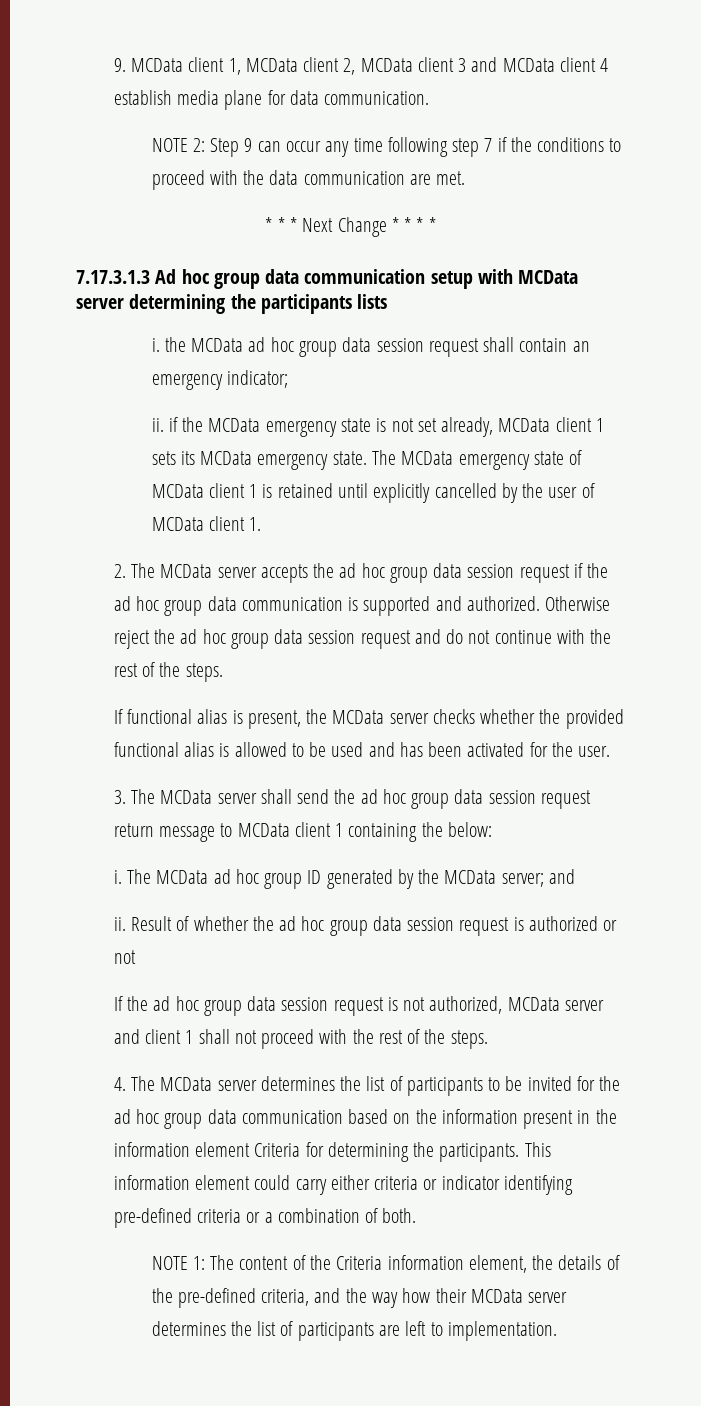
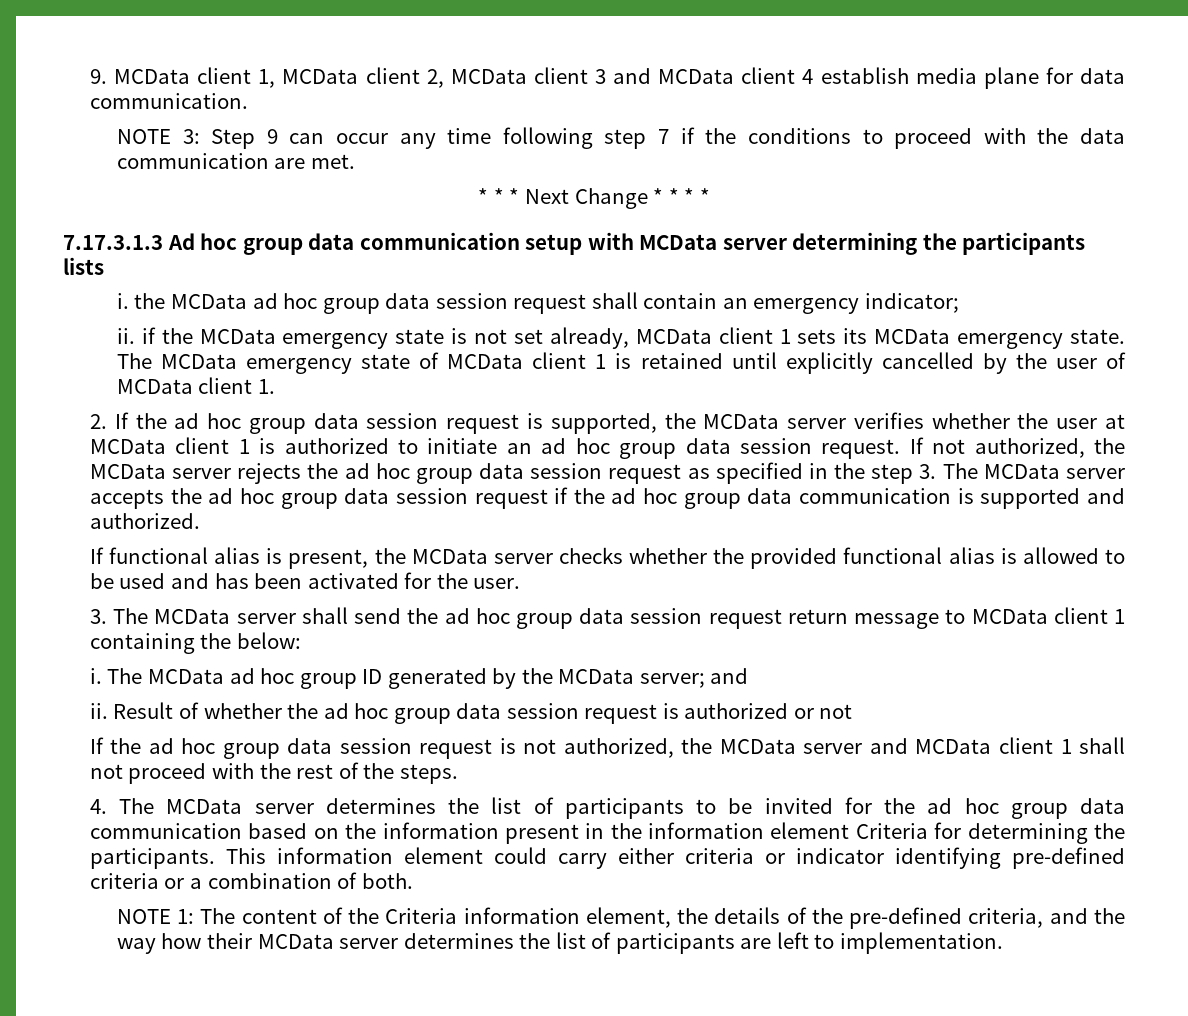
- NOTE 2: Step 9 can occur any time following step 7 if the conditions to proceed with the data communication are met.
+ NOTE 3: Step 9 can occur any time following step 7 if the conditions to proceed with the data communication are met.
- 2. The MCData server accepts the ad hoc group data session request if the ad hoc group data communication is supported and authorized. Otherwise reject the ad hoc group data session request and do not continue with the rest of the steps.
+ 2. If the ad hoc group data session request is supported, the MCData server verifies whether the user at MCData client 1 is authorized to initiate an ad hoc group data session request. If not authorized, the MCData server rejects the ad hoc group data session request as specified in the step 3. The MCData server accepts the ad hoc group data session request if the ad hoc group data communication is supported and authorized.
- If the ad hoc group data session request is not authorized, MCData server and client 1 shall not proceed with the rest of the steps.
+ If the ad hoc group data session request is not authorized, the MCData server and MCData client 1 shall not proceed with the rest of the steps.

